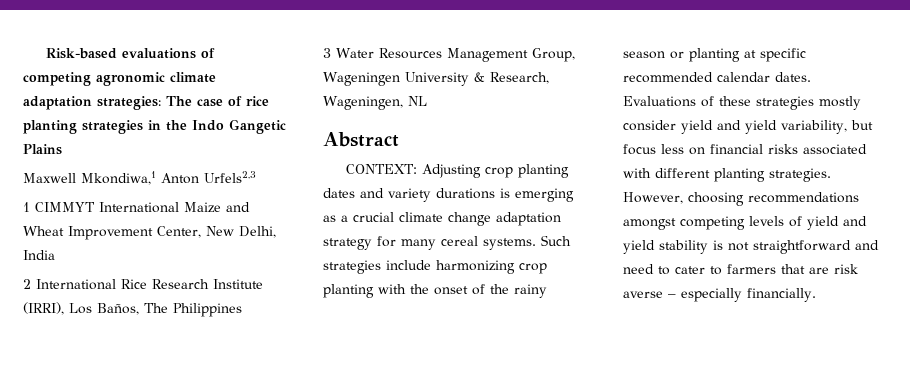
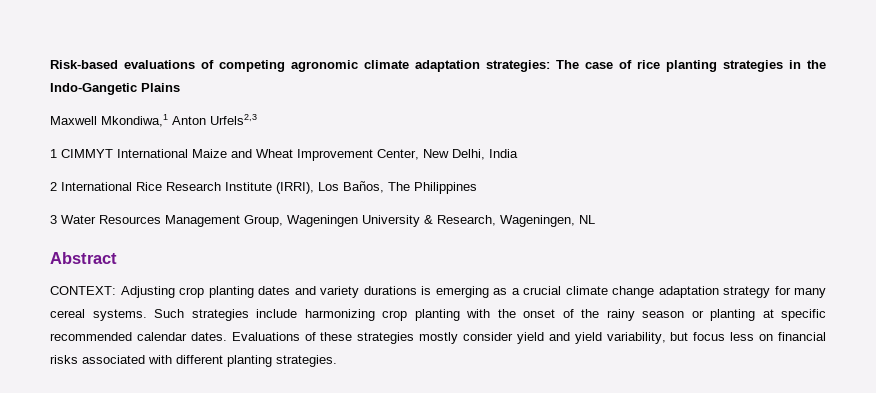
- Risk-based evaluations of competing agronomic climate adaptation strategies: The case of rice planting strategies in the Indo Gangetic Plains
+ Risk-based evaluations of competing agronomic climate adaptation strategies: The case of rice planting strategies in the Indo-Gangetic Plains
- However, choosing recommendations amongst competing levels of yield and yield stability is not straightforward and need to cater to farmers that are risk averse – especially financially.

